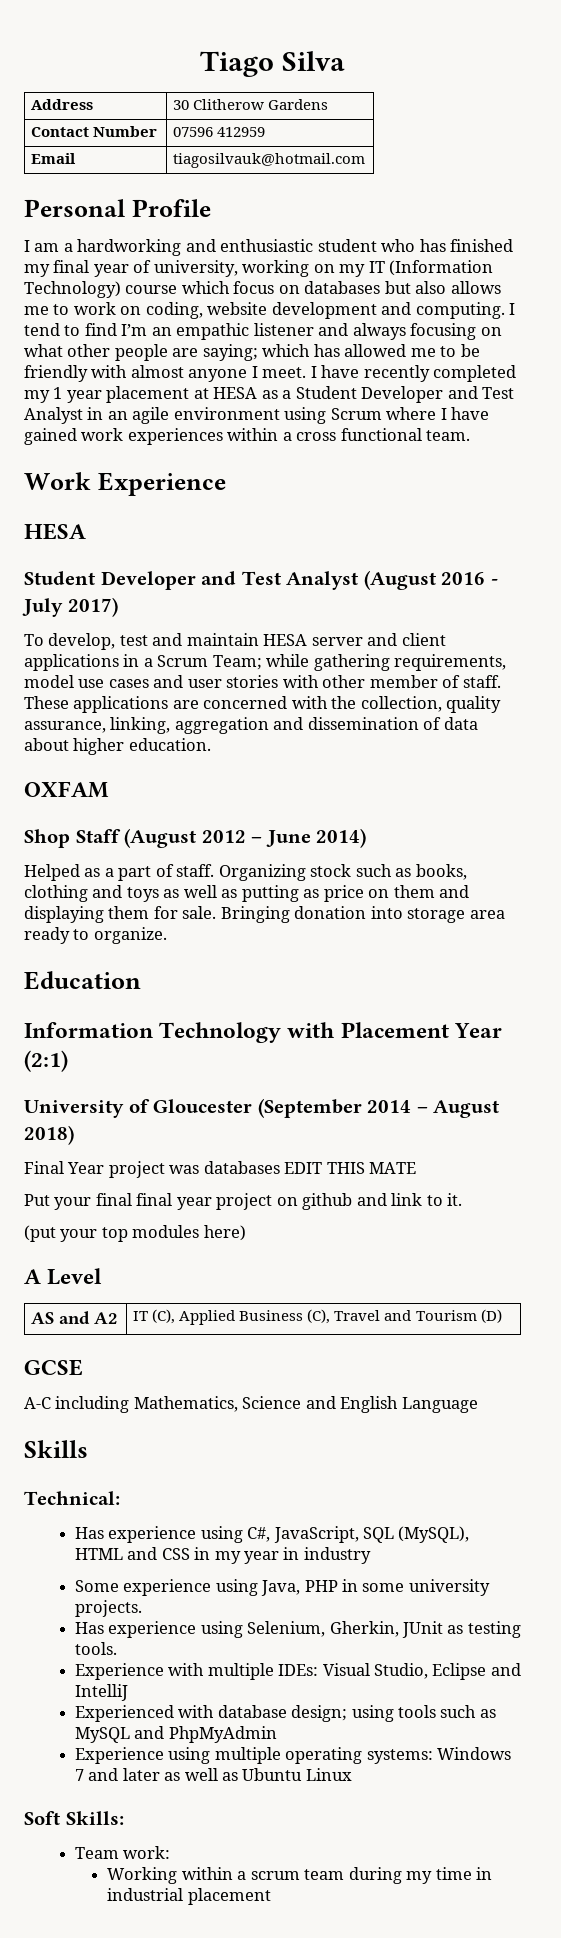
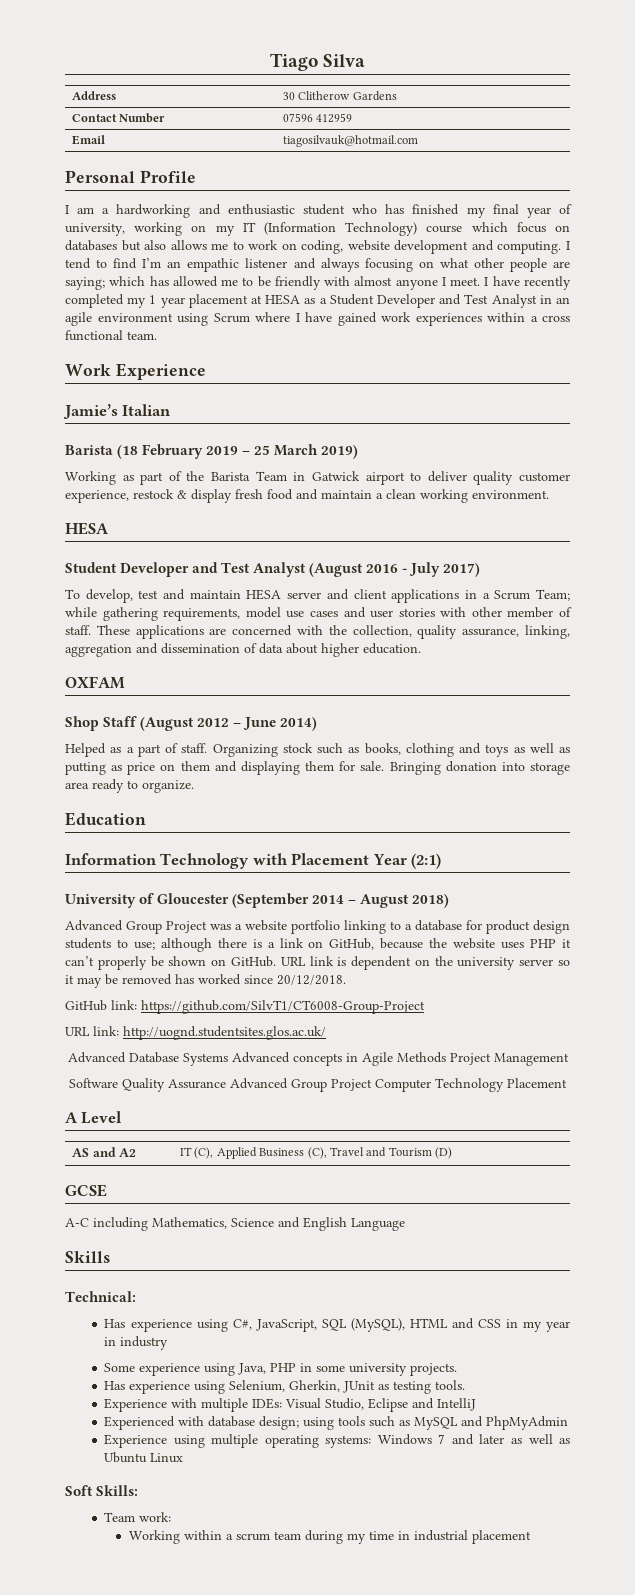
+ Jamie’s Italian
+ Barista (18 February 2019 – 25 March 2019)
+ Working as part of the Barista Team in Gatwick airport to deliver quality customer experience, restock & display fresh food and maintain a clean working environment.
- Final Year project was databases EDIT THIS MATE
- Put your final final year project on github and link to it.
- (put your top modules here)
+ Advanced Group Project was a website portfolio linking to a database for product design students to use; although there is a link on GitHub, because the website uses PHP it can’t properly be shown on GitHub. URL link is dependent on the university server so it may be removed has worked since 20/12/2018.
+ GitHub link: https://github.com/SilvT1/CT6008-Group-Project
+ URL link: http://uognd.studentsites.glos.ac.uk/
+ Advanced Database Systems Advanced concepts in Agile Methods Project Management
+ Software Quality Assurance Advanced Group Project Computer Technology Placement

